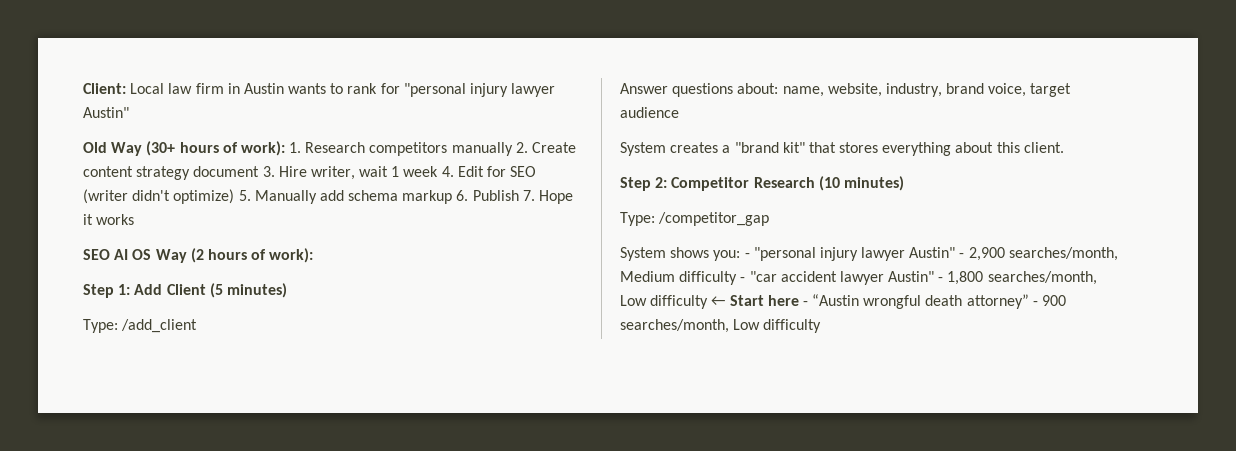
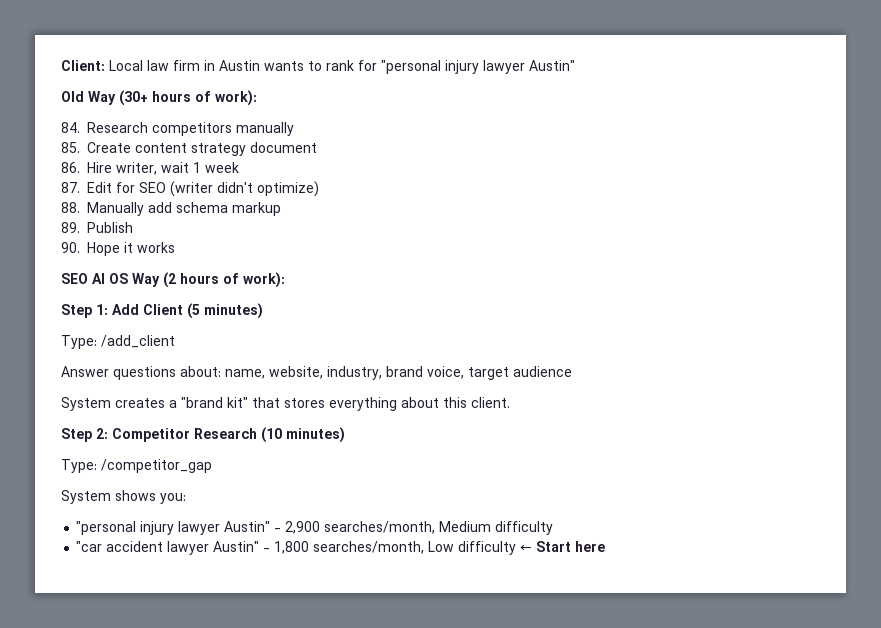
- Old Way (30+ hours of work): 1. Research competitors manually 2. Create content strategy document 3. Hire writer, wait 1 week 4. Edit for SEO (writer didn't optimize) 5. Manually add schema markup 6. Publish 7. Hope it works
+ Old Way (30+ hours of work):
+ 84. Research competitors manually
+ 85. Create content strategy document
+ 86. Hire writer, wait 1 week
+ 87. Edit for SEO (writer didn't optimize)
+ 88. Manually add schema markup
+ 89. Publish
+ 90. Hope it works
- System shows you: - "personal injury lawyer Austin" - 2,900 searches/month, Medium difficulty - "car accident lawyer Austin" - 1,800 searches/month, Low difficulty ← Start here - “Austin wrongful death attorney” - 900 searches/month, Low difficulty
+ System shows you:
+ "personal injury lawyer Austin" - 2,900 searches/month, Medium difficulty
+ "car accident lawyer Austin" - 1,800 searches/month, Low difficulty ← Start here

